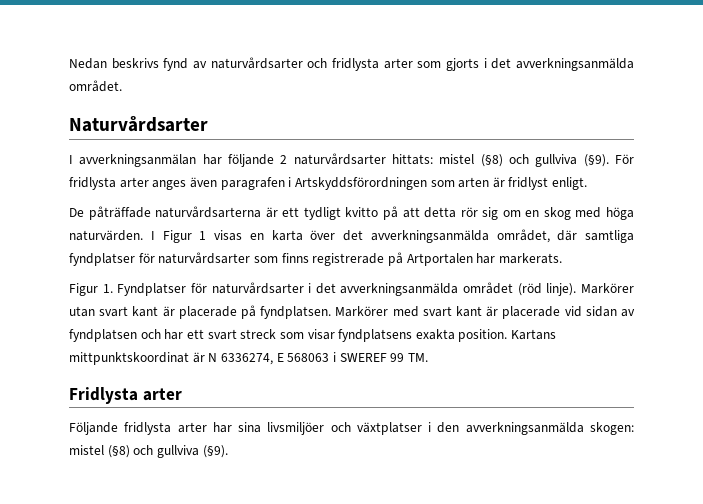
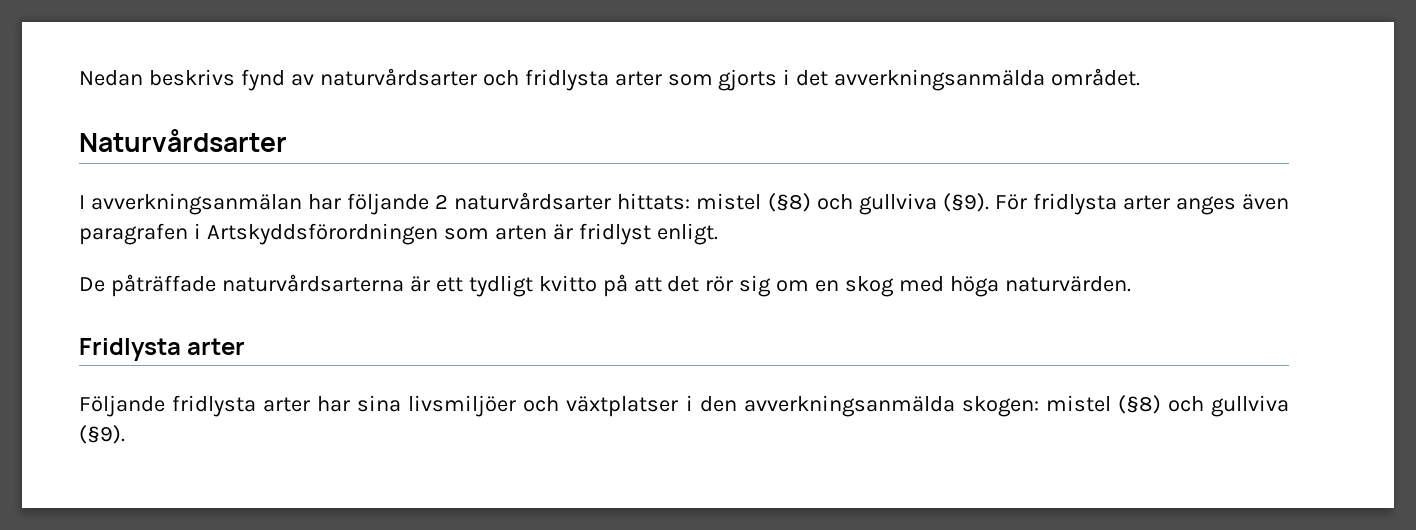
- De påträffade naturvårdsarterna är ett tydligt kvitto på att detta rör sig om en skog med höga naturvärden. I Figur 1 visas en karta över det avverkningsanmälda området, där samtliga fyndplatser för naturvårdsarter som finns registrerade på Artportalen har markerats.
- Figur 1. Fyndplatser för naturvårdsarter i det avverkningsanmälda området (röd linje). Markörer utan svart kant är placerade på fyndplatsen. Markörer med svart kant är placerade vid sidan av fyndplatsen och har ett svart streck som visar fyndplatsens exakta position. Kartans mittpunktskoordinat är N 6336274, E 568063 i SWEREF 99 TM.
+ De påträffade naturvårdsarterna är ett tydligt kvitto på att det rör sig om en skog med höga naturvärden.

